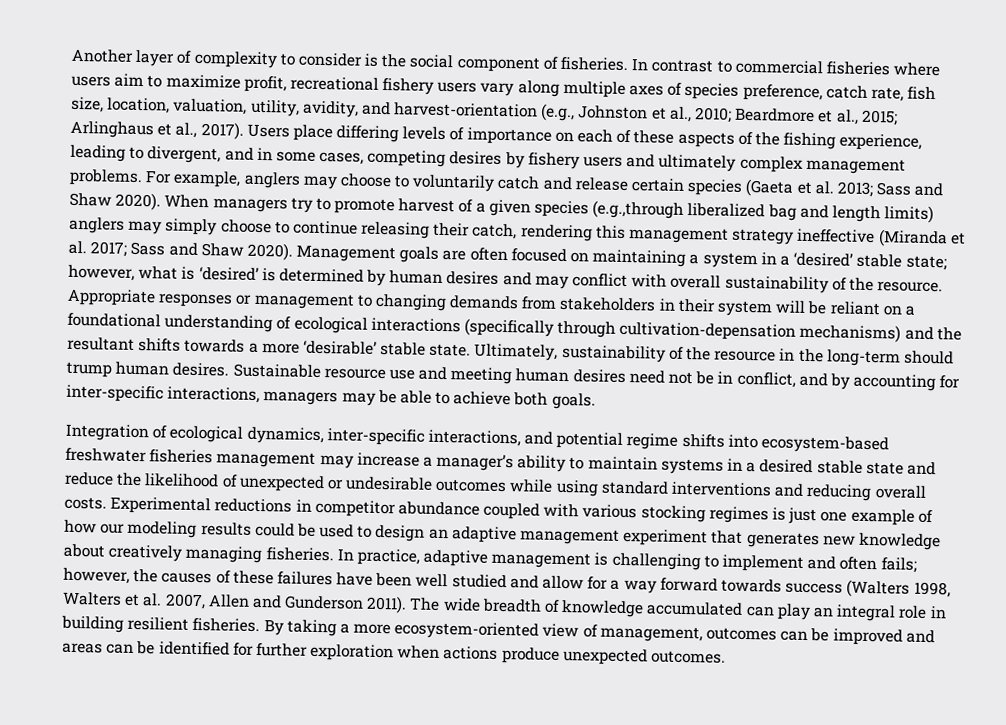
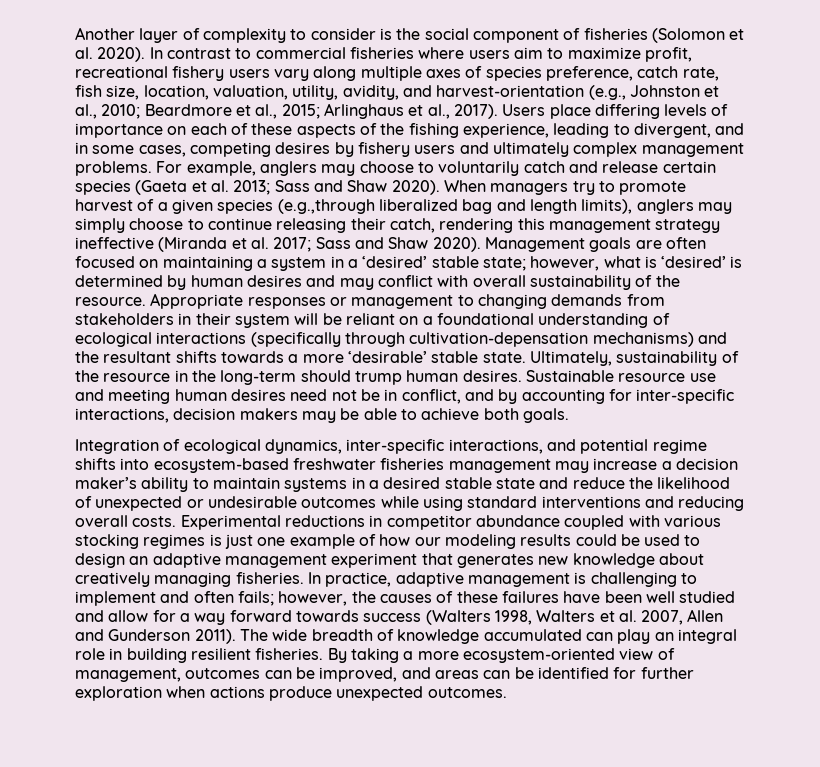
- Another layer of complexity to consider is the social component of fisheries.
+ Another layer of complexity to consider is the social component of fisheries (Solomon et al. 2020).
- When managers try to promote harvest of a given species (e.g.,through liberalized bag and length limits) anglers may simply choose to continue releasing their catch, rendering this management strategy ineffective (Miranda et al. 2017; Sass and Shaw 2020).
+ When managers try to promote harvest of a given species (e.g.,through liberalized bag and length limits), anglers may simply choose to continue releasing their catch, rendering this management strategy ineffective (Miranda et al. 2017; Sass and Shaw 2020).
- Sustainable resource use and meeting human desires need not be in conflict, and by accounting for inter-specific interactions, managers may be able to achieve both goals.
+ Sustainable resource use and meeting human desires need not be in conflict, and by accounting for inter-specific interactions, decision makers may be able to achieve both goals.
- Integration of ecological dynamics, inter-specific interactions, and potential regime shifts into ecosystem-based freshwater fisheries management may increase a manager’s ability to maintain systems in a desired stable state and reduce the likelihood of unexpected or undesirable outcomes while using standard interventions and reducing overall costs.
+ Integration of ecological dynamics, inter-specific interactions, and potential regime shifts into ecosystem-based freshwater fisheries management may increase a decision maker’s ability to maintain systems in a desired stable state and reduce the likelihood of unexpected or undesirable outcomes while using standard interventions and reducing overall costs.
- By taking a more ecosystem-oriented view of management, outcomes can be improved and areas can be identified for further exploration when actions produce unexpected outcomes.
+ By taking a more ecosystem-oriented view of management, outcomes can be improved, and areas can be identified for further exploration when actions produce unexpected outcomes.

